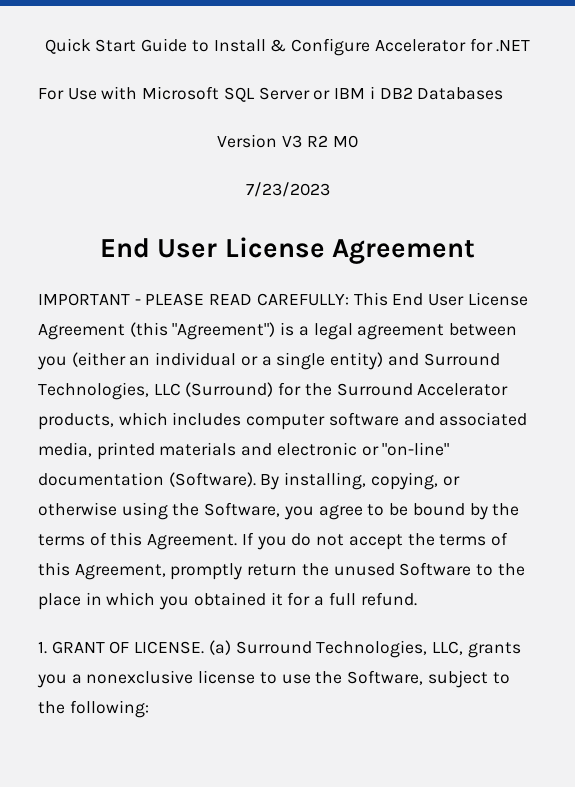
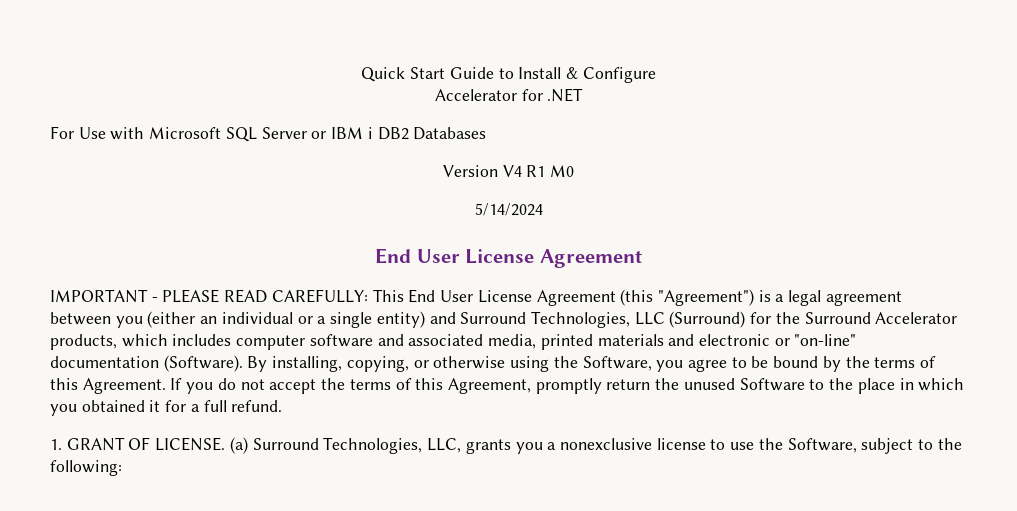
- Quick Start Guide to Install & Configure Accelerator for .NET
+ Quick Start Guide to Install & Configure
+ Accelerator for .NET
- Version V3 R2 M0
+ Version V4 R1 M0
- 7/23/2023
+ 5/14/2024

